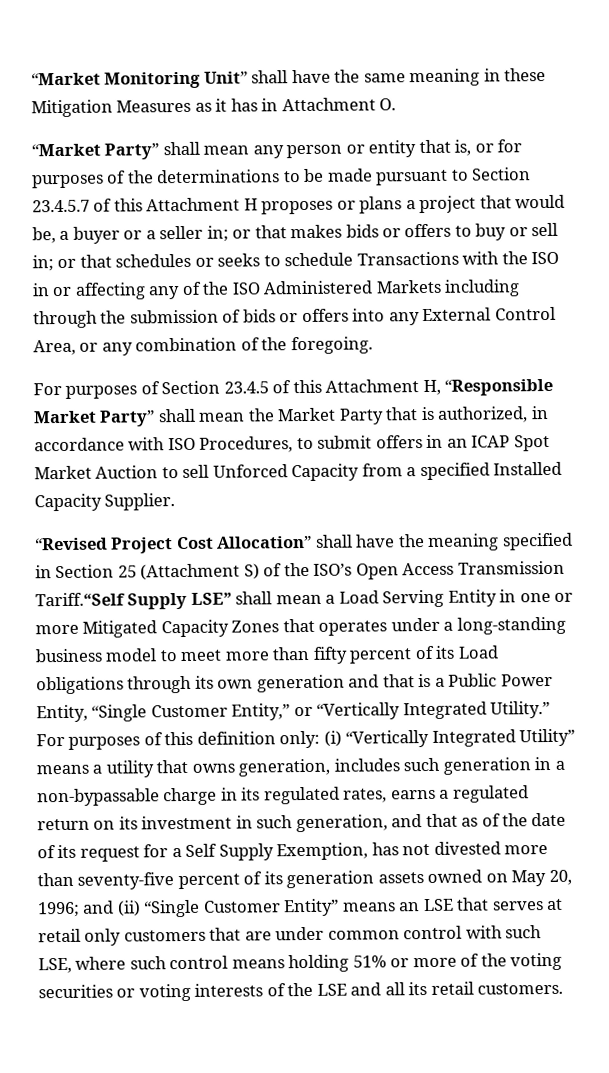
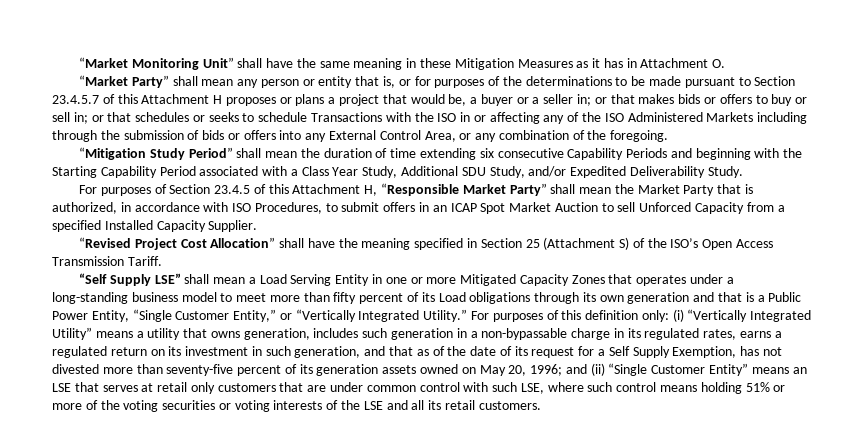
+ “Mitigation Study Period” shall mean the duration of time extending six consecutive Capability Periods and beginning with the Starting Capability Period associated with a Class Year Study, Additional SDU Study, and/or Expedited Deliverability Study.
- “Revised Project Cost Allocation” shall have the meaning specified in Section 25 (Attachment S) of the ISO’s Open Access Transmission Tariff.“Self Supply LSE” shall mean a Load Serving Entity in one or more Mitigated Capacity Zones that operates under a long-standing business model to meet more than fifty percent of its Load obligations through its own generation and that is a Public Power Entity, “Single Customer Entity,” or “Vertically Integrated Utility.”
+ “Revised Project Cost Allocation” shall have the meaning specified in Section 25 (Attachment S) of the ISO’s Open Access Transmission Tariff.
+ “Self Supply LSE” shall mean a Load Serving Entity in one or more Mitigated Capacity Zones that operates under a long-standing business model to meet more than fifty percent of its Load obligations through its own generation and that is a Public Power Entity, “Single Customer Entity,” or “Vertically Integrated Utility.”

